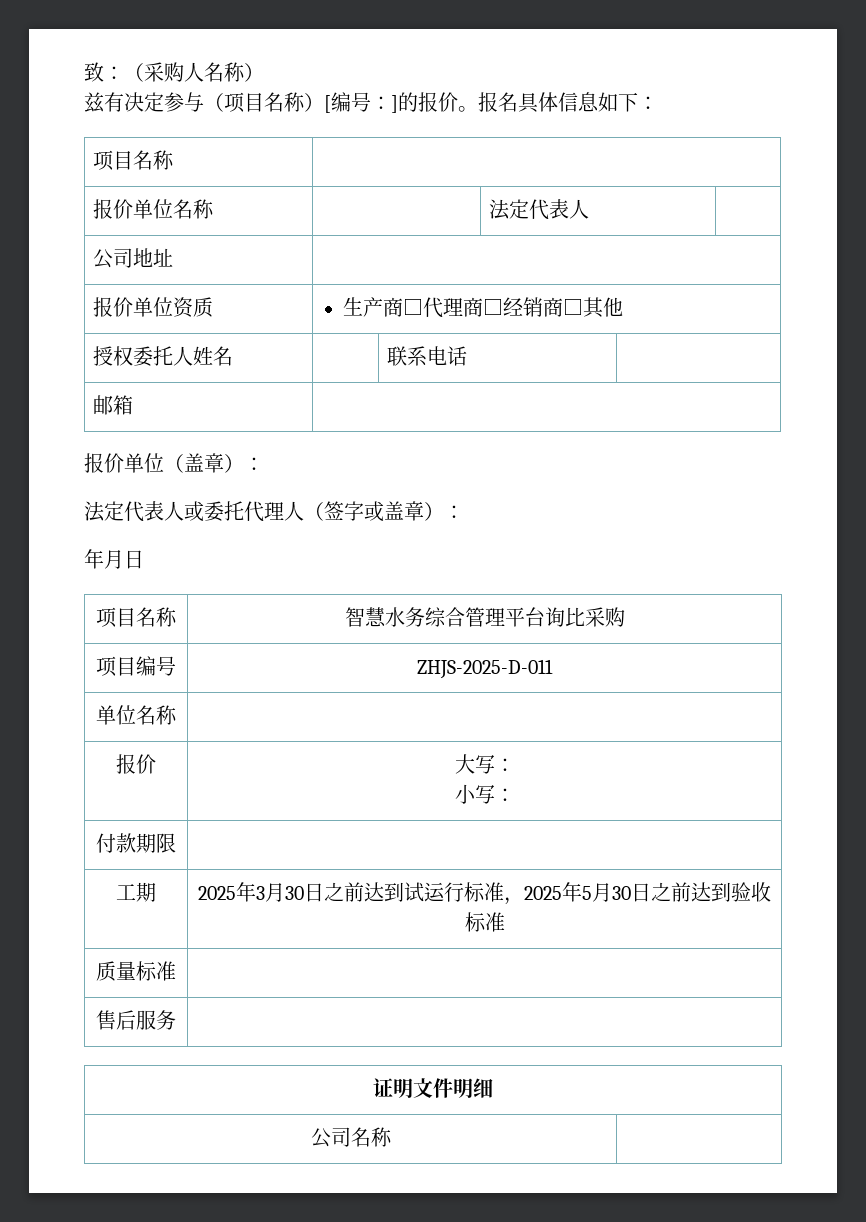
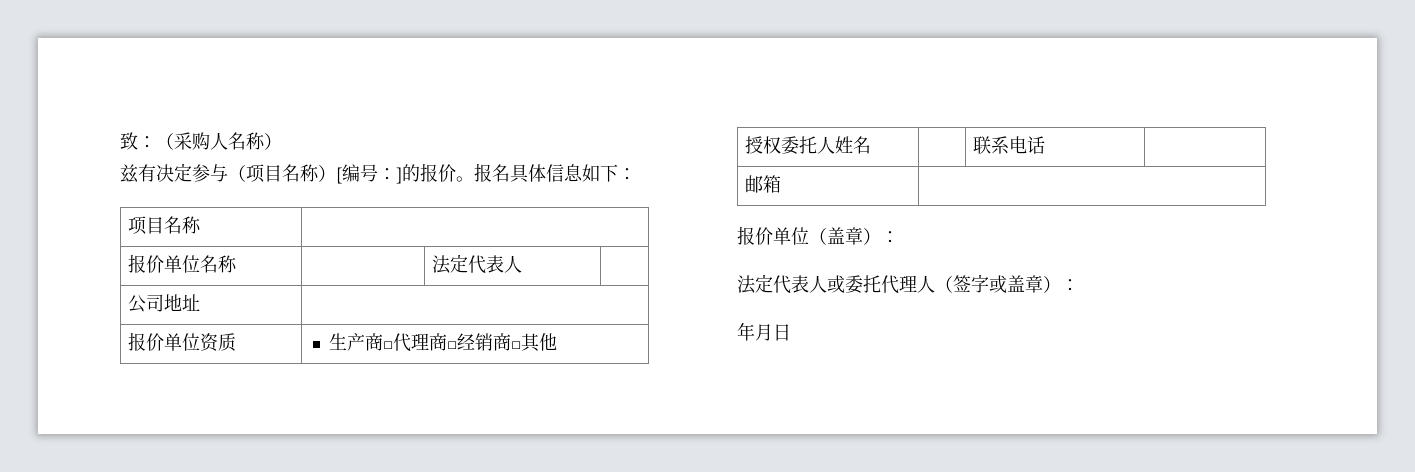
- 项目名称 | 智慧水务综合管理平台询比采购
- 项目编号 | ZHJS-2025-D-011
- 单位名称 |
- 报价 | 大写：
- 小写：
- 付款期限 |
- 工期 | 2025年3月30日之前达到试运行标准，2025年5月30日之前达到验收标准
- 质量标准 |
- 售后服务 |
- 证明文件明细
- 公司名称 |

